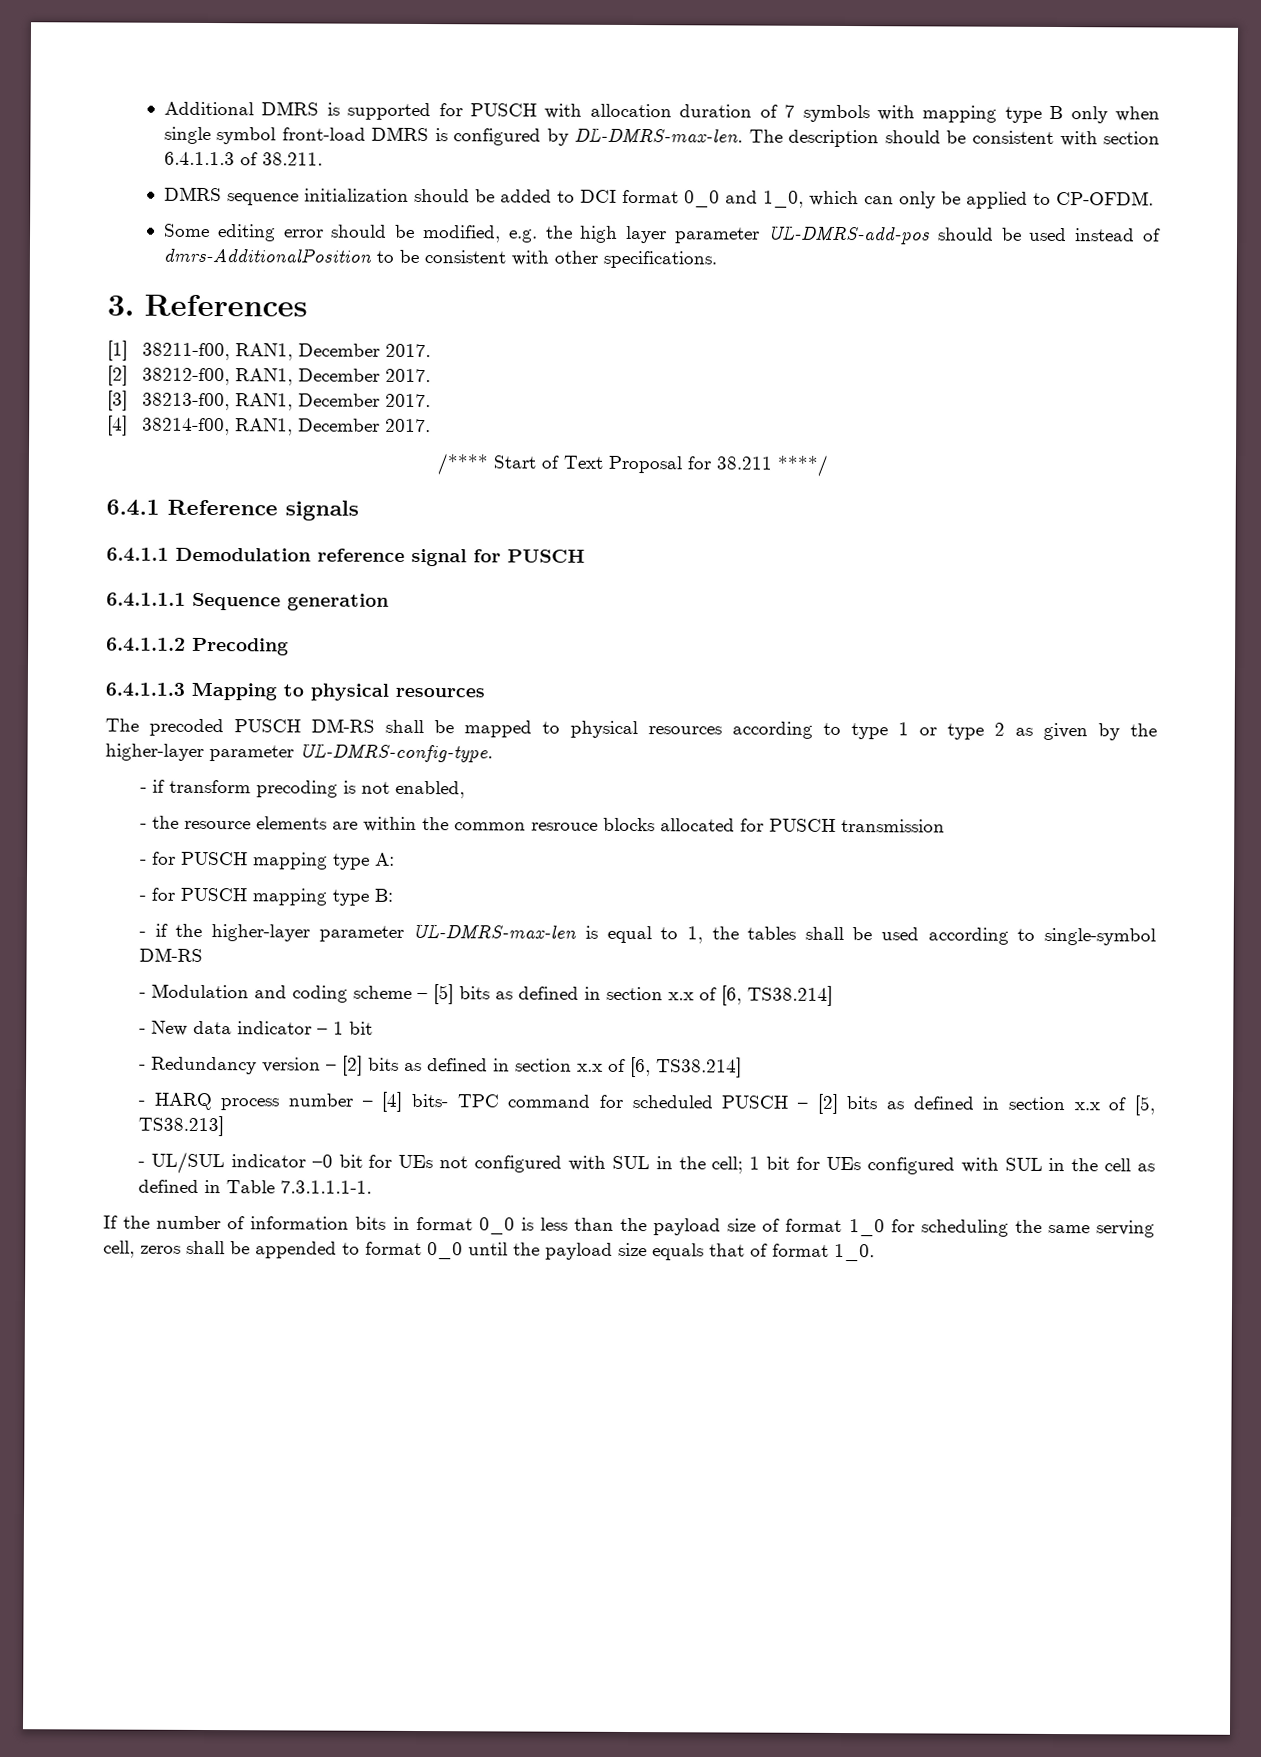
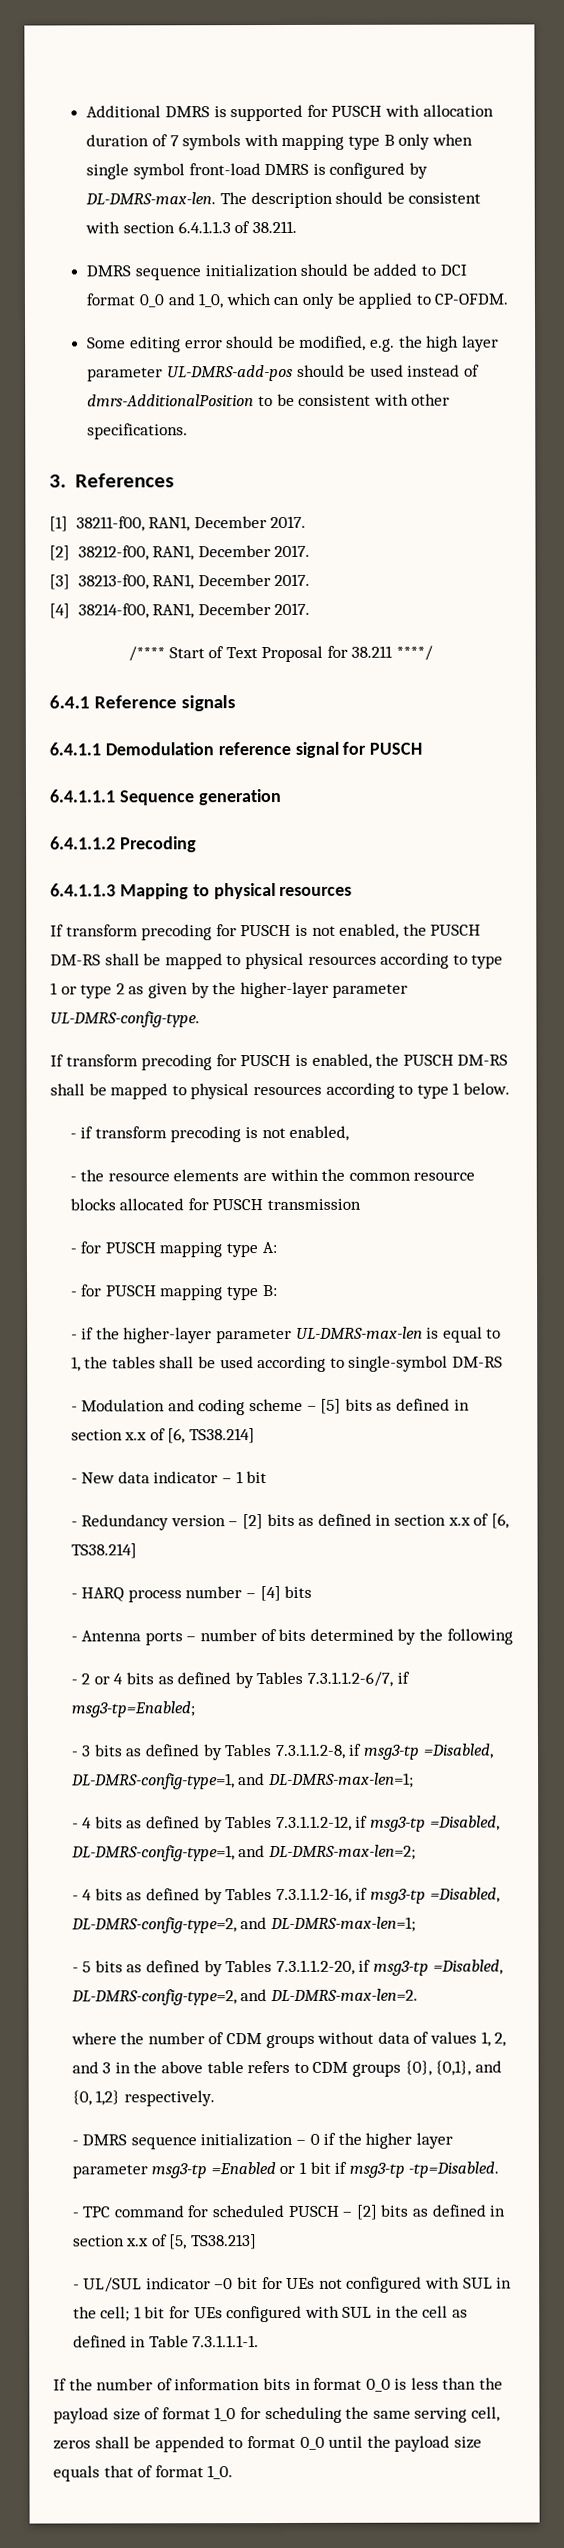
- The precoded PUSCH DM-RS shall be mapped to physical resources according to type 1 or type 2 as given by the higher-layer parameter UL-DMRS-config-type.
+ If transform precoding for PUSCH is not enabled, the PUSCH DM-RS shall be mapped to physical resources according to type 1 or type 2 as given by the higher-layer parameter UL-DMRS-config-type.
+ If transform precoding for PUSCH is enabled, the PUSCH DM-RS shall be mapped to physical resources according to type 1 below.
- - the resource elements are within the common resrouce blocks allocated for PUSCH transmission
+ - the resource elements are within the common resource blocks allocated for PUSCH transmission
- - HARQ process number – [4] bits- TPC command for scheduled PUSCH – [2] bits as defined in section x.x of [5, TS38.213]
+ - HARQ process number – [4] bits
+ - Antenna ports – number of bits determined by the following
+ - 2 or 4 bits as defined by Tables 7.3.1.1.2-6/7, if msg3-tp=Enabled;
+ - 3 bits as defined by Tables 7.3.1.1.2-8, if msg3-tp =Disabled, DL-DMRS-config-type=1, and DL-DMRS-max-len=1;
+ - 4 bits as defined by Tables 7.3.1.1.2-12, if msg3-tp =Disabled, DL-DMRS-config-type=1, and DL-DMRS-max-len=2;
+ - 4 bits as defined by Tables 7.3.1.1.2-16, if msg3-tp =Disabled, DL-DMRS-config-type=2, and DL-DMRS-max-len=1;
+ - 5 bits as defined by Tables 7.3.1.1.2-20, if msg3-tp =Disabled, DL-DMRS-config-type=2, and DL-DMRS-max-len=2.
+ where the number of CDM groups without data of values 1, 2, and 3 in the above table refers to CDM groups {0}, {0,1}, and {0, 1,2} respectively.
+ - DMRS sequence initialization – 0 if the higher layer parameter msg3-tp =Enabled or 1 bit if msg3-tp -tp=Disabled.
+ - TPC command for scheduled PUSCH – [2] bits as defined in section x.x of [5, TS38.213]

